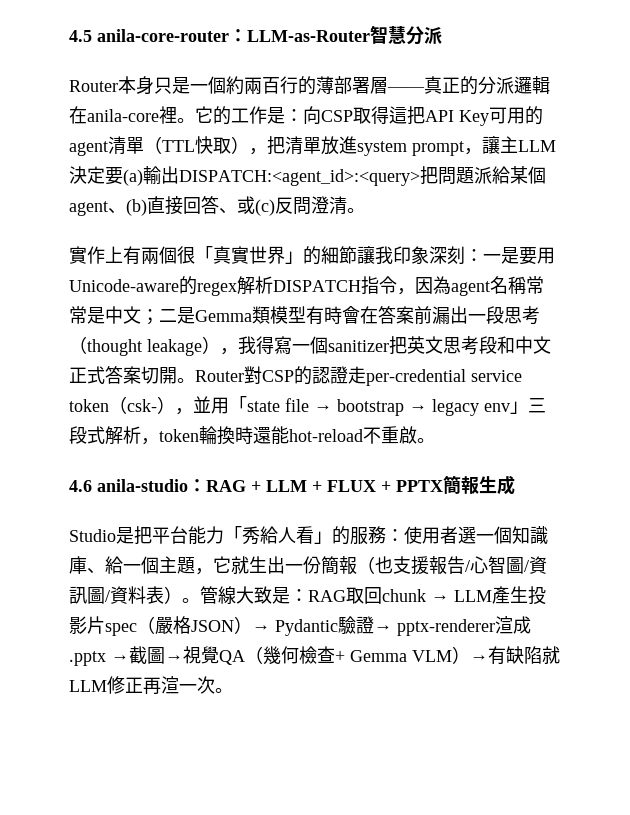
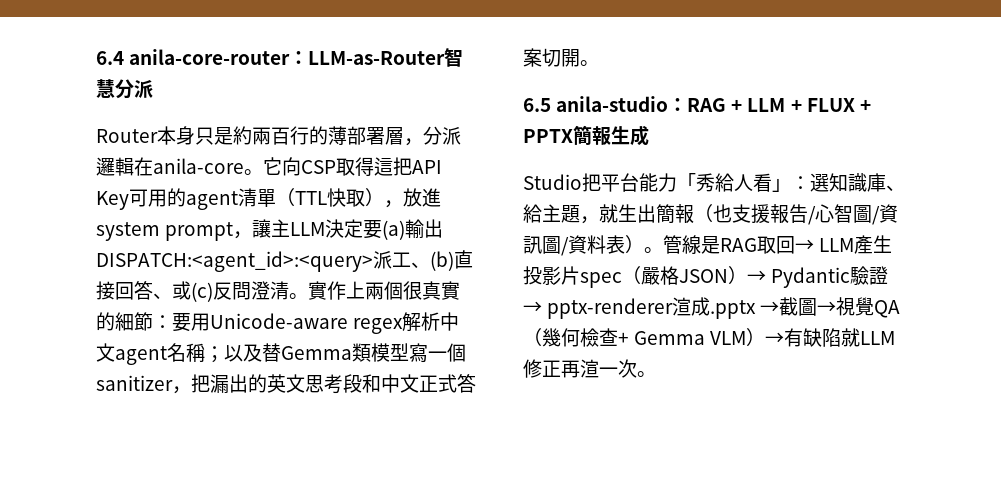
- 4.5 anila-core-router：LLM-as-Router智慧分派
+ 6.4 anila-core-router：LLM-as-Router智慧分派
- Router本身只是一個約兩百行的薄部署層——真正的分派邏輯在anila-core裡。它的工作是：向CSP取得這把API Key可用的agent清單（TTL快取），把清單放進system prompt，讓主LLM決定要(a)輸出DISPATCH:<agent_id>:<query>把問題派給某個agent、(b)直接回答、或(c)反問澄清。
- 實作上有兩個很「真實世界」的細節讓我印象深刻：一是要用Unicode-aware的regex解析DISPATCH指令，因為agent名稱常常是中文；二是Gemma類模型有時會在答案前漏出一段思考（thought leakage），我得寫一個sanitizer把英文思考段和中文正式答案切開。Router對CSP的認證走per-credential service token（csk-），並用「state file → bootstrap → legacy env」三段式解析，token輪換時還能hot-reload不重啟。
- 4.6 anila-studio：
+ Router本身只是約兩百行的薄部署層，分派邏輯在anila-core。它向CSP取得這把API Key可用的agent清單（TTL快取），放進system prompt，讓主LLM決定要(a)輸出DISPATCH:<agent_id>:<query>派工、(b)直接回答、或(c)反問澄清。實作上兩個很真實的細節：要用Unicode-aware regex解析中文agent名稱；以及替Gemma類模型寫一個sanitizer，把漏出的英文思考段和中文正式答案切開。
+ 6.5 anila-studio：
- Studio是把平台能力「秀給人看」的服務：使用者選一個知識庫、給一個主題，它就生出一份簡報（也支援報告/心智圖/資訊圖/資料表）。
+ Studio把平台能力「秀給人看」：選知識庫、給主題，就生出簡報（也支援報告/心智圖/資訊圖/資料表）。
- 管線大致是：RAG取回chunk → LLM產生投影片spec（嚴格JSON）→ Pydantic驗證→ pptx-renderer渲成.pptx →截圖→視覺QA（幾何檢查+ Gemma VLM）→有缺陷就LLM修正再渲一次。
+ 管線是RAG取回→ LLM產生投影片spec（嚴格JSON）→ Pydantic驗證→ pptx-renderer渲成.pptx →截圖→視覺QA（幾何檢查+ Gemma VLM）→有缺陷就LLM修正再渲一次。

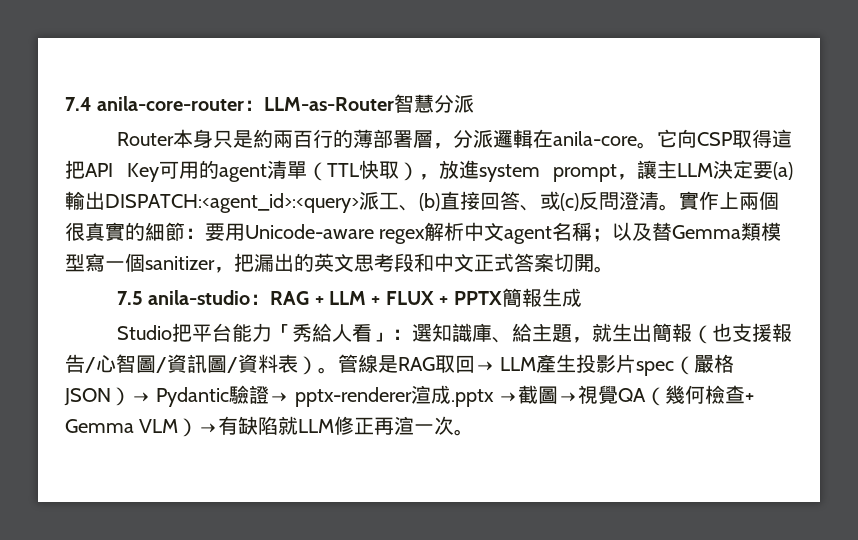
- 6.4 anila-core-router：LLM-as-Router智慧分派
+ 7.4 anila-core-router：LLM-as-Router智慧分派
- 6.5 anila-studio：RAG + LLM + FLUX + PPTX簡報生成
+ 7.5 anila-studio：RAG + LLM + FLUX + PPTX簡報生成

